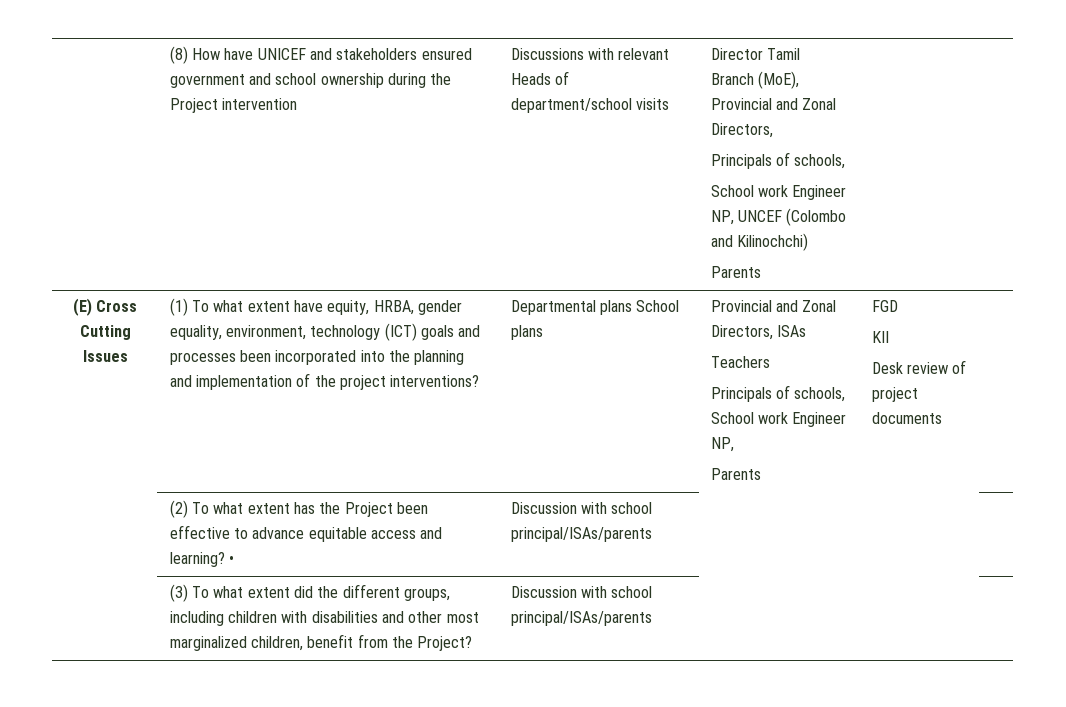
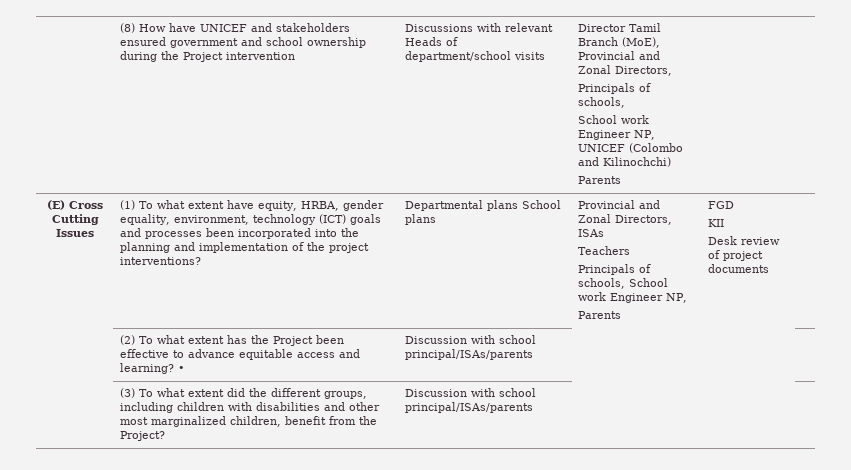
- School work Engineer NP, UNCEF (Colombo and Kilinochchi)
+ School work Engineer NP, UNICEF (Colombo and Kilinochchi)

